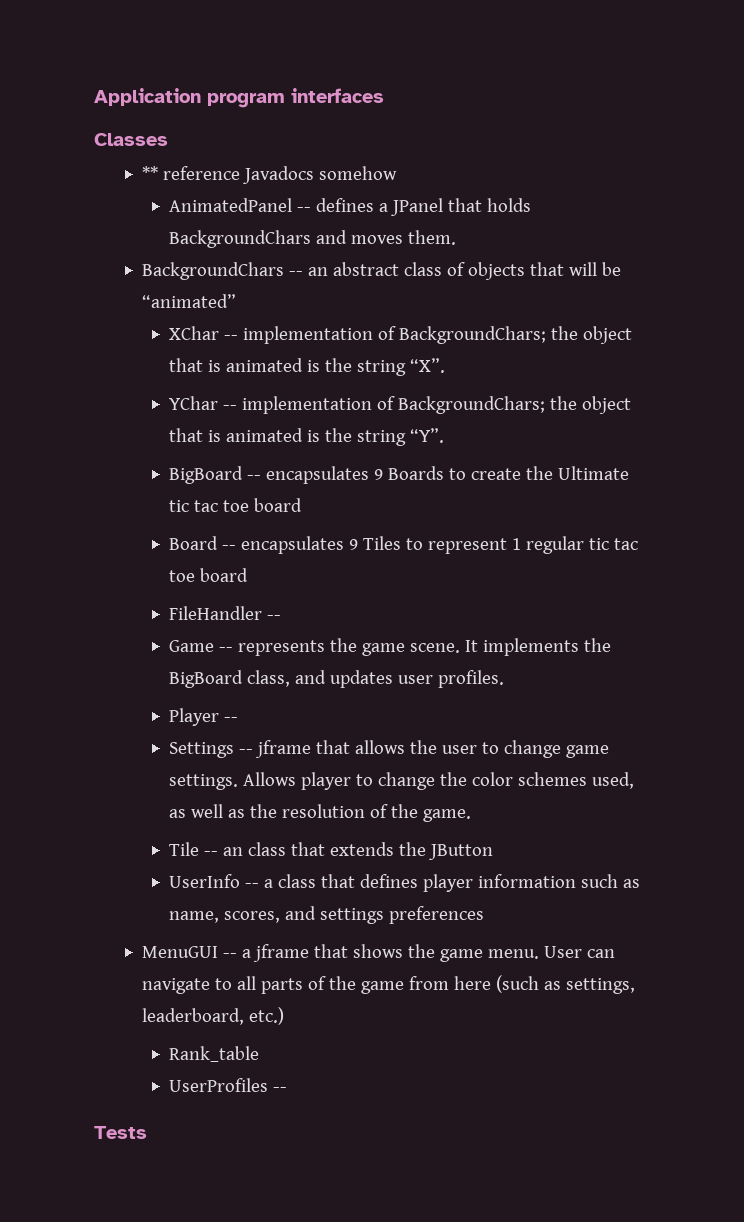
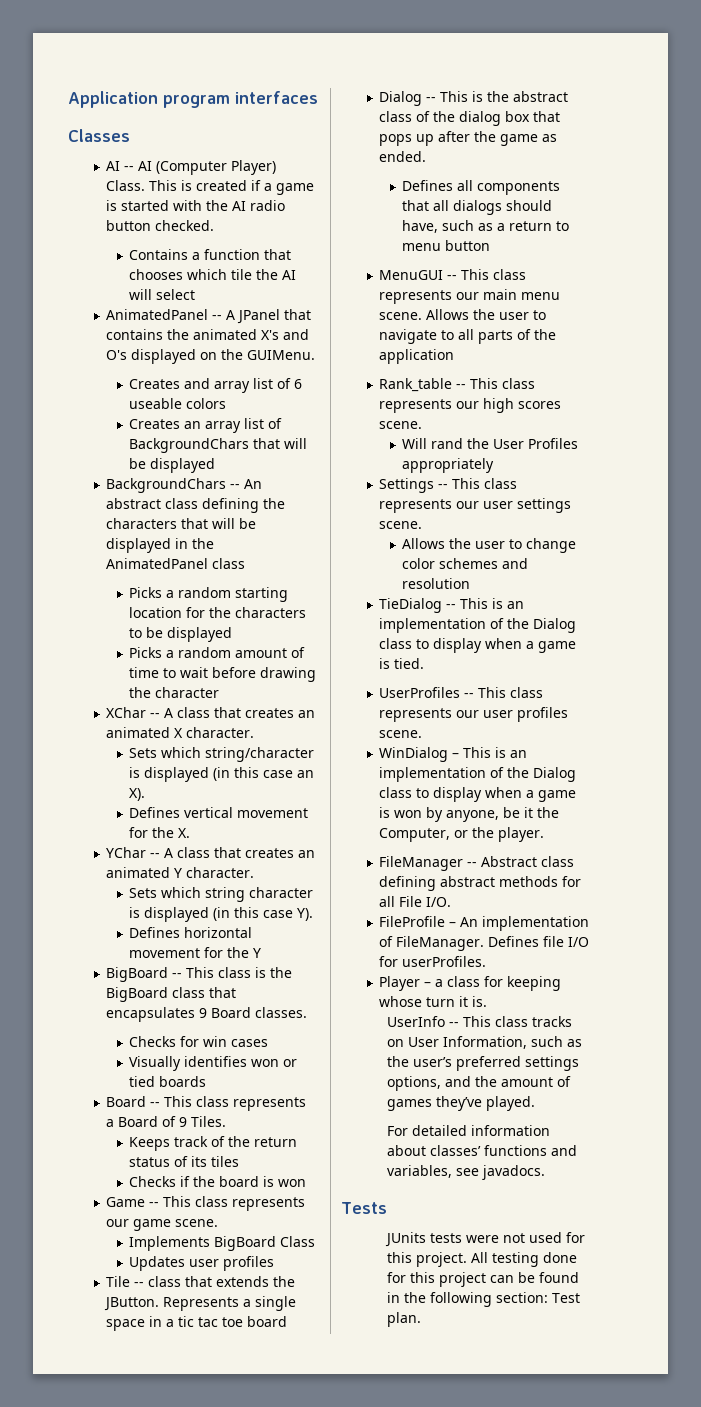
- ** reference Javadocs somehow
- AnimatedPanel -- defines a JPanel that holds BackgroundChars and moves them.
+ AI -- AI (Computer Player) Class. This is created if a game is started with the AI radio button checked.
+ Contains a function that chooses which tile the AI will select
+ AnimatedPanel -- A JPanel that contains the animated X's and O's displayed on the GUIMenu.
+ Creates and array list of 6 useable colors
+ Creates an array list of BackgroundChars that will be displayed
- BackgroundChars -- an abstract class of objects that will be “animated”
- XChar -- implementation of BackgroundChars; the object that is animated is the string “X”.
- YChar -- implementation of BackgroundChars; the object that is animated is the string “Y”.
- BigBoard -- encapsulates 9 Boards to create the Ultimate tic tac toe board
- Board -- encapsulates 9 Tiles to represent 1 regular tic tac toe board
- FileHandler --
- Game -- represents the game scene. It implements the BigBoard class, and updates user profiles.
- Player --
- Settings -- jframe that allows the user to change game settings. Allows player to change the color schemes used, as well as the resolution of the game.
- Tile -- an class that extends the JButton
- UserInfo -- a class that defines player information such as name, scores, and settings preferences
- MenuGUI -- a jframe that shows the game menu. User can navigate to all parts of the game from here (such as settings, leaderboard, etc.)
- Rank_table
- UserProfiles --
+ BackgroundChars -- An abstract class defining the characters that will be displayed in the AnimatedPanel class
+ Picks a random starting location for the characters to be displayed
+ Picks a random amount of time to wait before drawing the character
+ XChar -- A class that creates an animated X character.
+ Sets which string/character is displayed (in this case an X).
+ Defines vertical movement for the X.
+ YChar -- A class that creates an animated Y character.
+ Sets which string character is displayed (in this case Y).
+ Defines horizontal movement for the Y
+ BigBoard -- This class is the BigBoard class that encapsulates 9 Board classes.
+ Checks for win cases
+ Visually identifies won or tied boards
+ Board -- This class represents a Board of 9 Tiles.
+ Keeps track of the return status of its tiles
+ Checks if the board is won
+ Game -- This class represents our game scene.
+ Implements BigBoard Class
+ Updates user profiles
+ Tile -- class that extends the JButton. Represents a single space in a tic tac toe board
+ Dialog -- This is the abstract class of the dialog box that pops up after the game as ended.
+ Defines all components that all dialogs should have, such as a return to menu button
+ MenuGUI -- This class represents our main menu scene. Allows the user to navigate to all parts of the application
+ Rank_table -- This class represents our high scores scene.
+ Will rand the User Profiles appropriately
+ Settings -- This class represents our user settings scene.
+ Allows the user to change color schemes and resolution
+ TieDialog -- This is an implementation of the Dialog class to display when a game is tied.
+ UserProfiles -- This class represents our user profiles scene.
+ WinDialog – This is an implementation of the Dialog class to display when a game is won by anyone, be it the Computer, or the player.
+ FileManager -- Abstract class defining abstract methods for all File I/O.
+ FileProfile – An implementation of FileManager. Defines file I/O for userProfiles.
+ Player – a class for keeping whose turn it is.
+ UserInfo -- This class tracks on User Information, such as the user’s preferred settings options, and the amount of games they’ve played.
+ For detailed information about classes’ functions and variables, see javadocs.
  Tests
+ JUnits tests were not used for this project. All testing done for this project can be found in the following section: Test plan.

